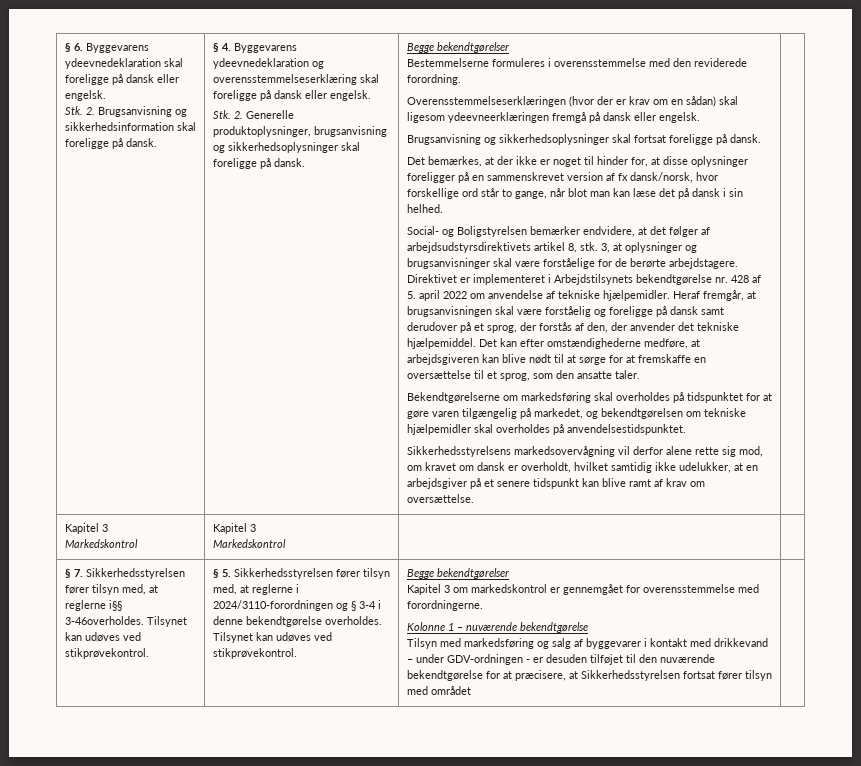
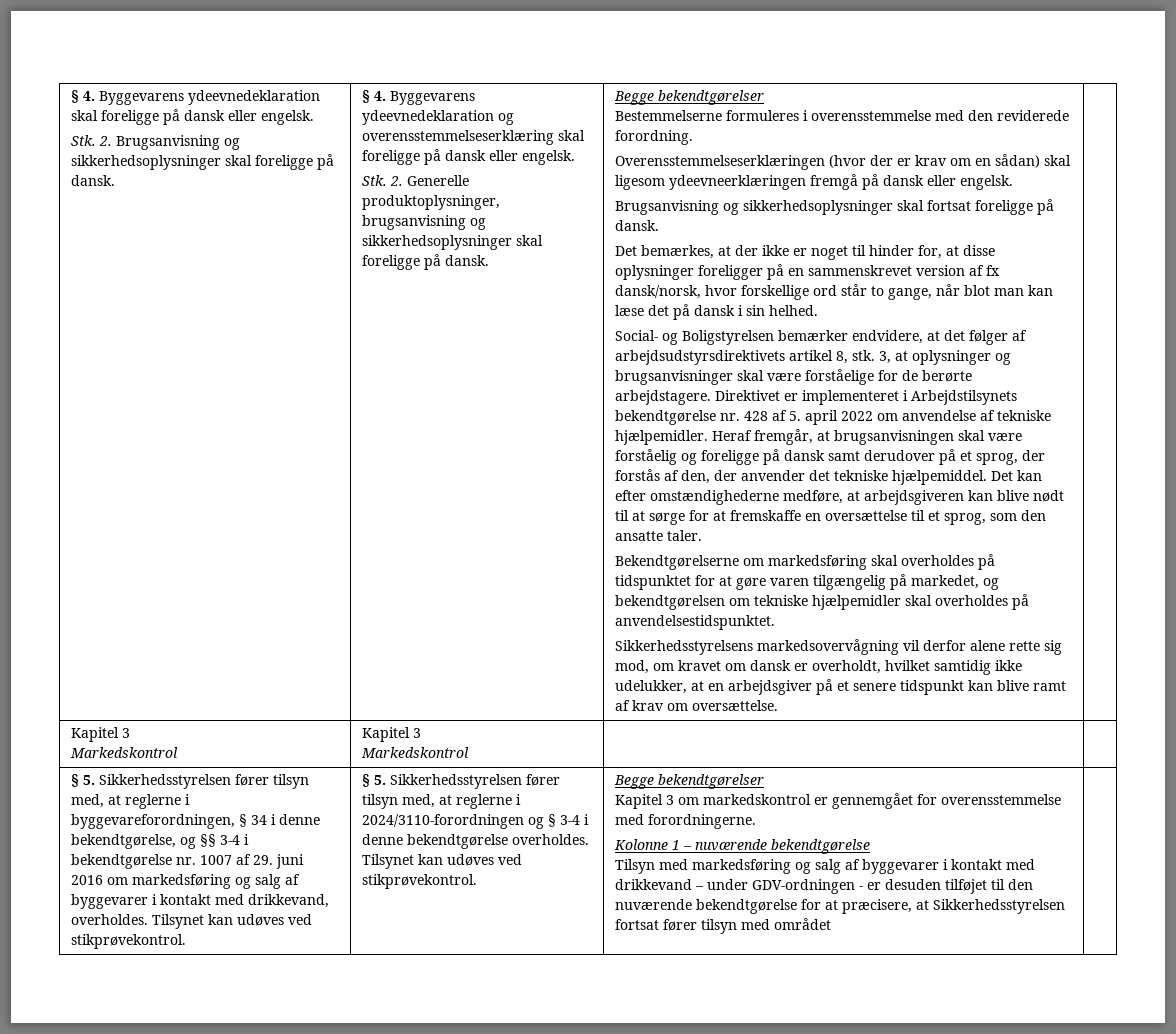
- § 6. Byggevarens ydeevnedeklaration skal foreligge på dansk eller engelsk.
+ § 4. Byggevarens ydeevnedeklaration skal foreligge på dansk eller engelsk.
- Stk. 2. Brugsanvisning og sikkerhedsinformation skal foreligge på dansk.
+ Stk. 2. Brugsanvisning og sikkerhedsoplysninger skal foreligge på dansk.
- § 7. Sikkerhedsstyrelsen fører tilsyn med, at reglerne i§§ 3-46overholdes.
+ § 5. Sikkerhedsstyrelsen fører tilsyn med, at reglerne i byggevareforordningen, § 34 i denne bekendtgørelse, og §§ 3-4 i bekendtgørelse nr. 1007 af 29. juni 2016 om markedsføring og salg af byggevarer i kontakt med drikkevand, overholdes.

